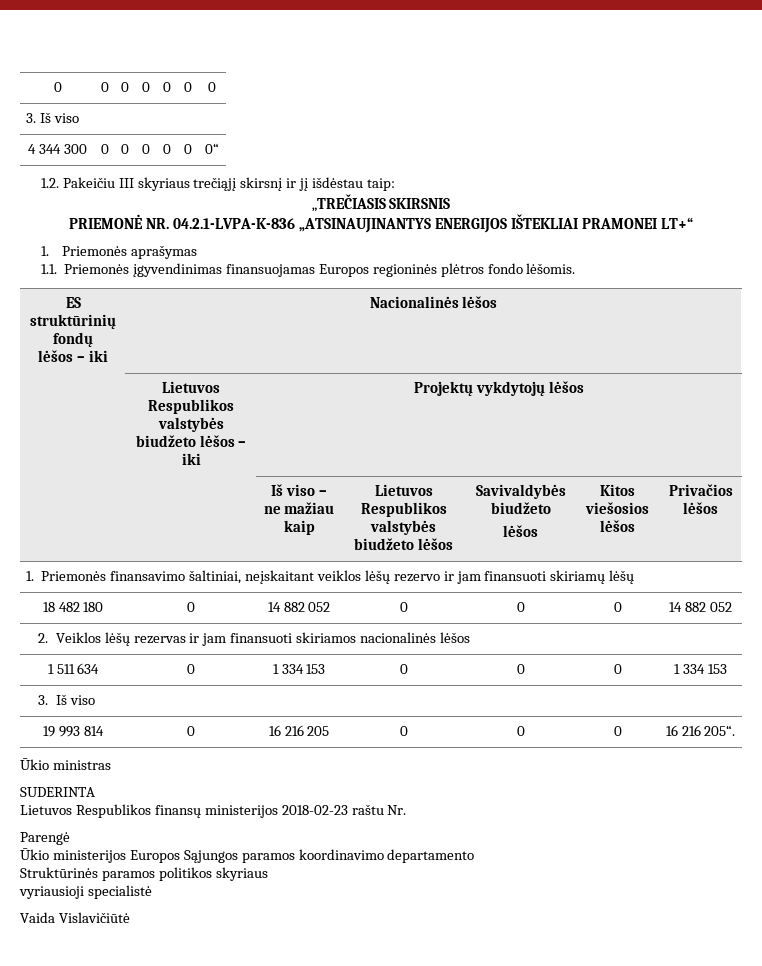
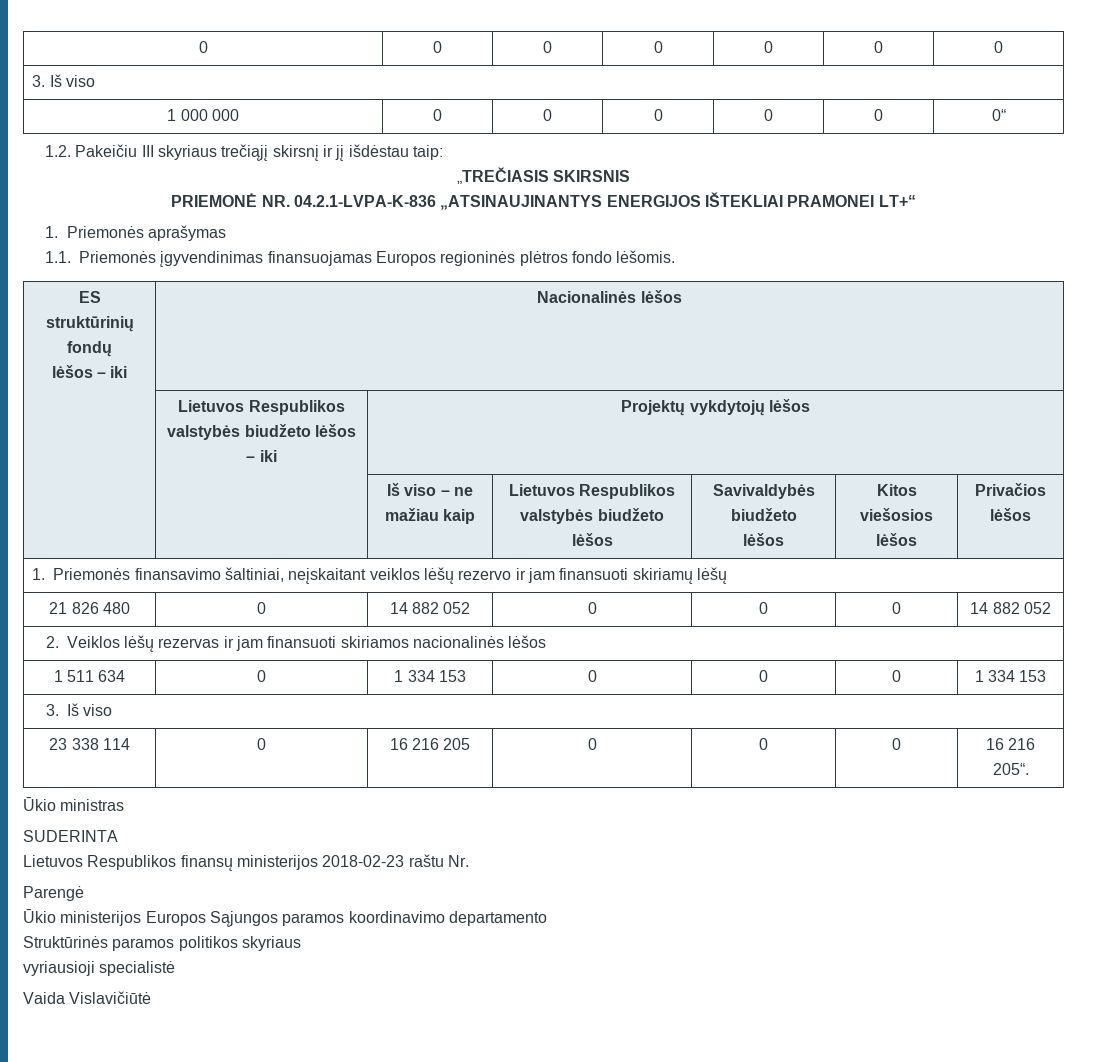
- 4 344 300 | 0 | 0 | 0 | 0 | 0 | 0“
+ 1 000 000 | 0 | 0 | 0 | 0 | 0 | 0“
- 18 482 180 | 0 | 14 882 052 | 0 | 0 | 0 | 14 882 052
+ 21 826 480 | 0 | 14 882 052 | 0 | 0 | 0 | 14 882 052
- 19 993 814 | 0 | 16 216 205 | 0 | 0 | 0 | 16 216 205“.
+ 23 338 114 | 0 | 16 216 205 | 0 | 0 | 0 | 16 216 205“.

